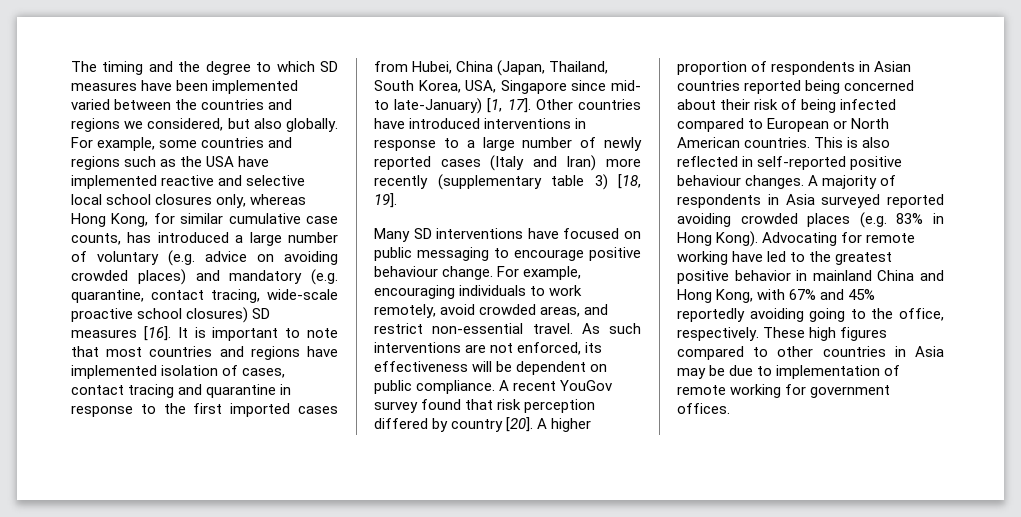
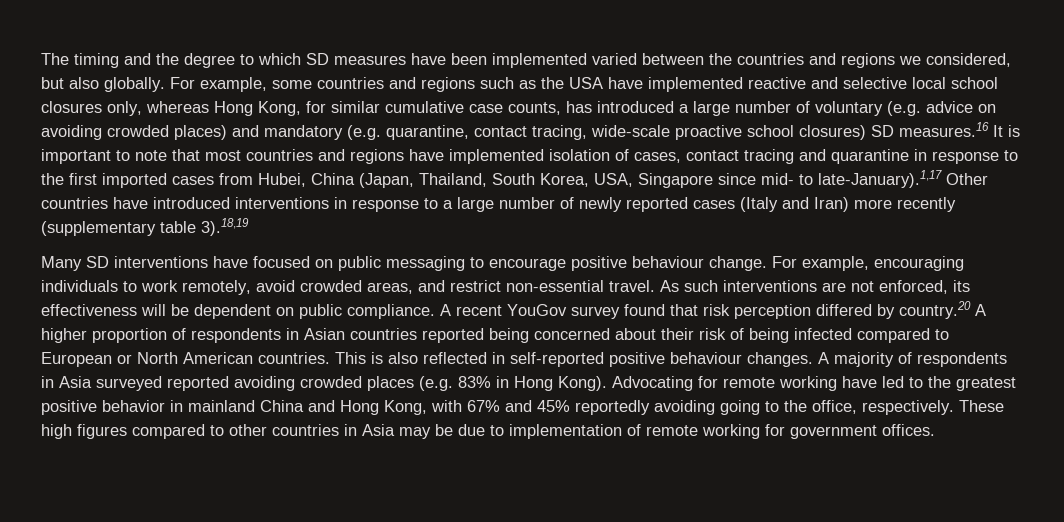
- For example, some countries and regions such as the USA have implemented reactive and selective local school closures only, whereas Hong Kong, for similar cumulative case counts, has introduced a large number of voluntary (e.g. advice on avoiding crowded places) and mandatory (e.g. quarantine, contact tracing, wide-scale proactive school closures) SD measures [16]. It is important to note that most countries and regions have implemented isolation of cases, contact tracing and quarantine in response to the first imported cases from Hubei, China (Japan, Thailand, South Korea, USA, Singapore since mid- to late-January) [1, 17]. Other countries have introduced interventions in response to a large number of newly reported cases (Italy and Iran) more recently (supplementary table 3) [18, 19].
+ For example, some countries and regions such as the USA have implemented reactive and selective local school closures only, whereas Hong Kong, for similar cumulative case counts, has introduced a large number of voluntary (e.g. advice on avoiding crowded places) and mandatory (e.g. quarantine, contact tracing, wide-scale proactive school closures) SD measures.16 It is important to note that most countries and regions have implemented isolation of cases, contact tracing and quarantine in response to the first imported cases from Hubei, China (Japan, Thailand, South Korea, USA, Singapore since mid- to late-January).1,17 Other countries have introduced interventions in response to a large number of newly reported cases (Italy and Iran) more recently (supplementary table 3).18,19
- A recent YouGov survey found that risk perception differed by country [20]. A higher proportion of respondents in Asian countries reported being concerned about their risk of being infected compared to European or North American countries.
+ A recent YouGov survey found that risk perception differed by country.20 A higher proportion of respondents in Asian countries reported being concerned about their risk of being infected compared to European or North American countries.

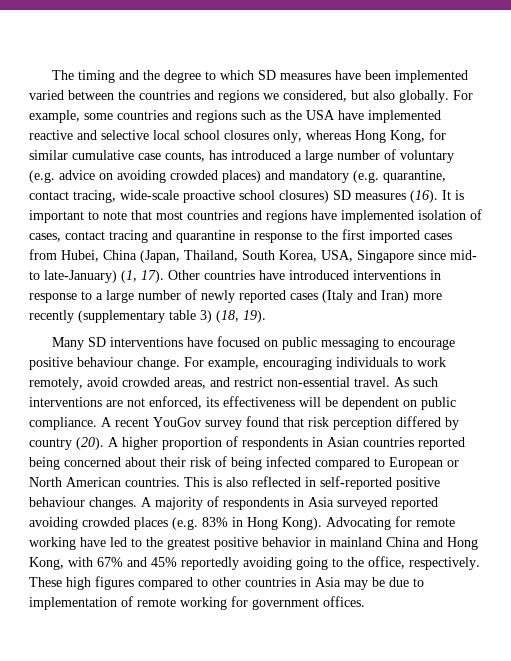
- For example, some countries and regions such as the USA have implemented reactive and selective local school closures only, whereas Hong Kong, for similar cumulative case counts, has introduced a large number of voluntary (e.g. advice on avoiding crowded places) and mandatory (e.g. quarantine, contact tracing, wide-scale proactive school closures) SD measures.16 It is important to note that most countries and regions have implemented isolation of cases, contact tracing and quarantine in response to the first imported cases from Hubei, China (Japan, Thailand, South Korea, USA, Singapore since mid- to late-January).1,17 Other countries have introduced interventions in response to a large number of newly reported cases (Italy and Iran) more recently (supplementary table 3).18,19
+ For example, some countries and regions such as the USA have implemented reactive and selective local school closures only, whereas Hong Kong, for similar cumulative case counts, has introduced a large number of voluntary (e.g. advice on avoiding crowded places) and mandatory (e.g. quarantine, contact tracing, wide-scale proactive school closures) SD measures (16). It is important to note that most countries and regions have implemented isolation of cases, contact tracing and quarantine in response to the first imported cases from Hubei, China (Japan, Thailand, South Korea, USA, Singapore since mid- to late-January) (1, 17). Other countries have introduced interventions in response to a large number of newly reported cases (Italy and Iran) more recently (supplementary table 3) (18, 19).
- A recent YouGov survey found that risk perception differed by country.20 A higher proportion of respondents in Asian countries reported being concerned about their risk of being infected compared to European or North American countries.
+ A recent YouGov survey found that risk perception differed by country (20). A higher proportion of respondents in Asian countries reported being concerned about their risk of being infected compared to European or North American countries.

